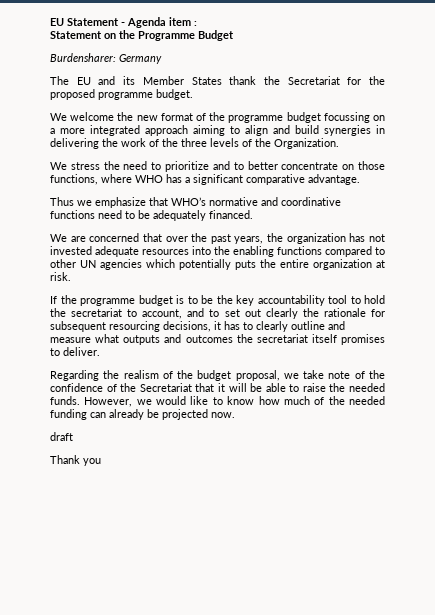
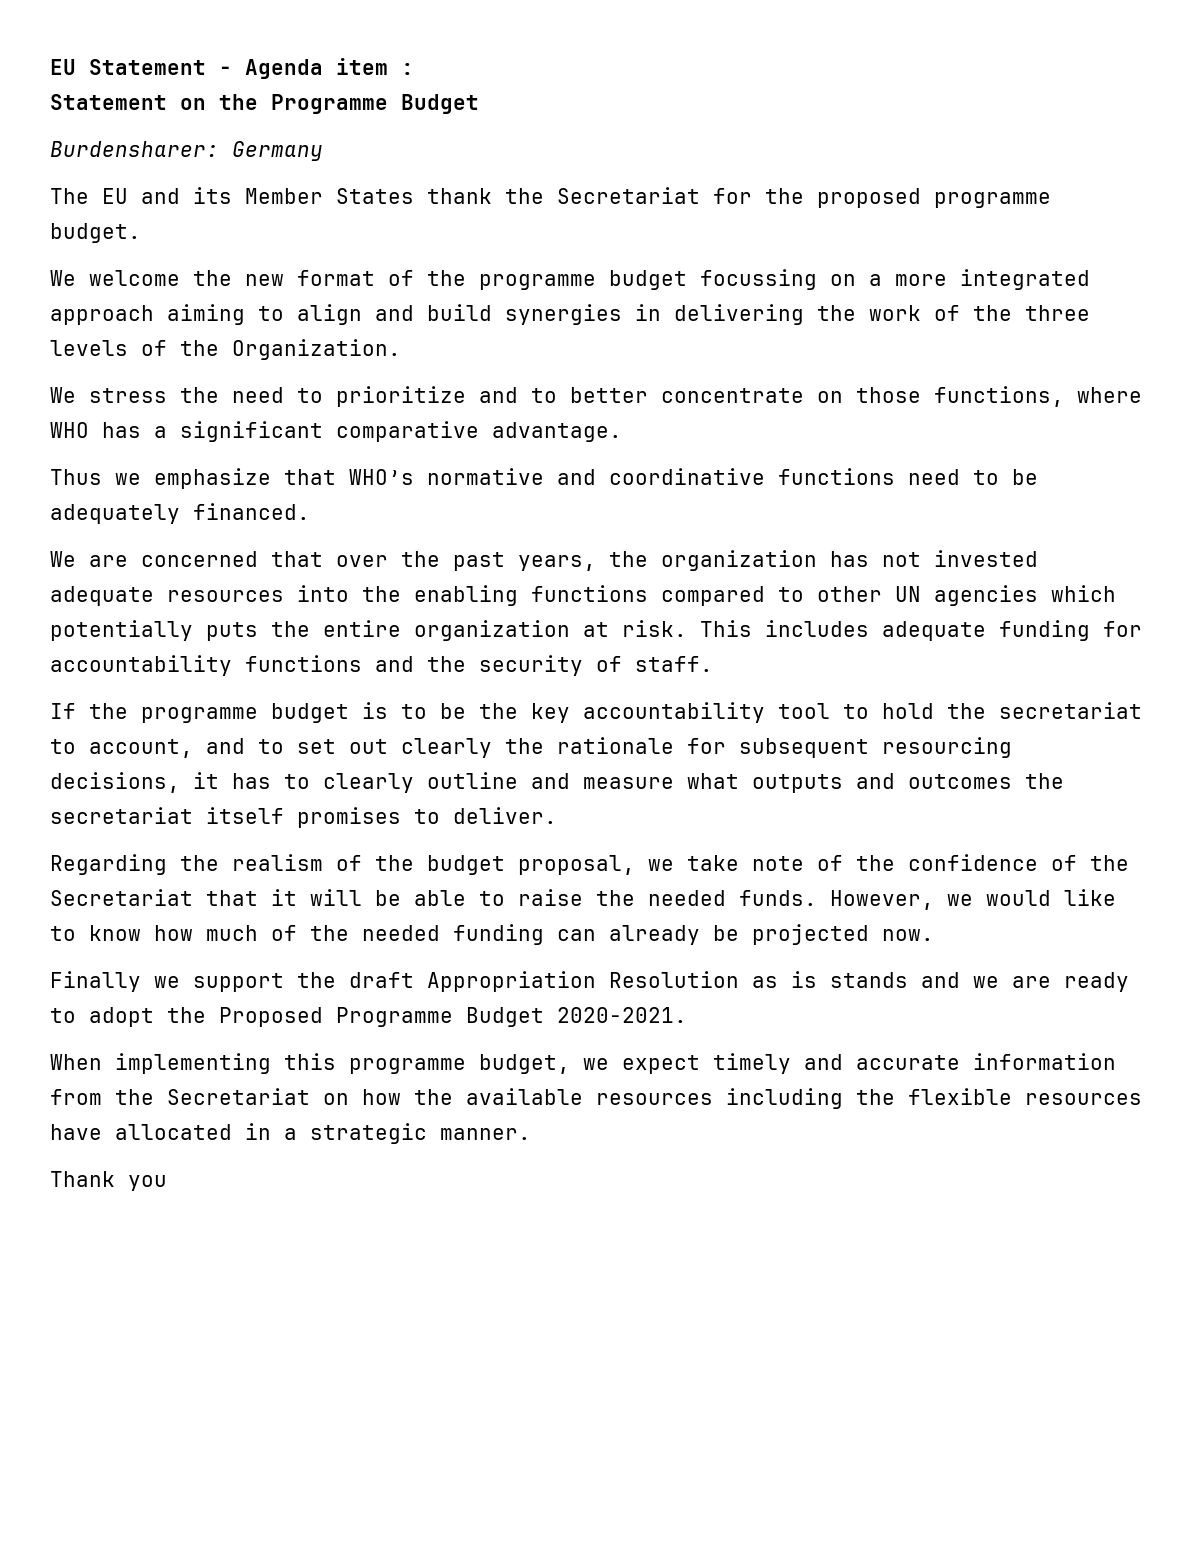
+ This includes adequate funding for accountability functions and the security of staff.
- draft
+ Finally we support the draft Appropriation Resolution as is stands and we are ready to adopt the Proposed Programme Budget 2020-2021.
+ When implementing this programme budget, we expect timely and accurate information from the Secretariat on how the available resources including the flexible resources have allocated in a strategic manner.

